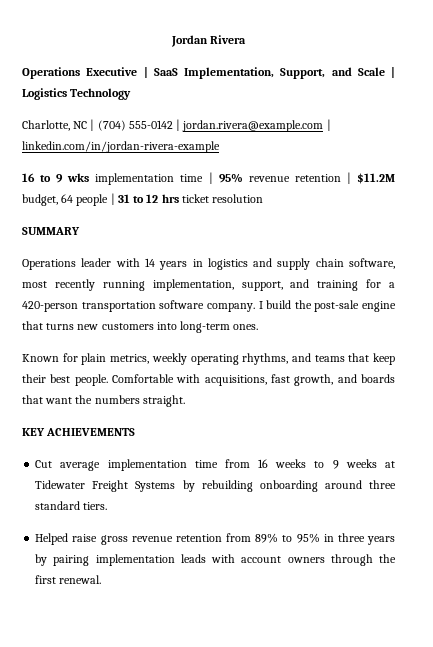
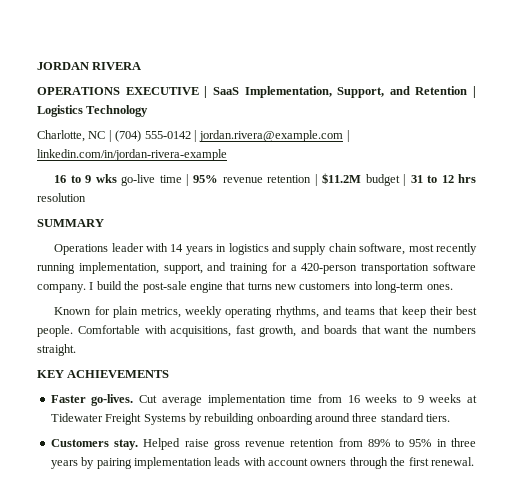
- Jordan Rivera
- Operations Executive | SaaS Implementation, Support, and Scale | Logistics Technology
+ JORDAN RIVERA
+ OPERATIONS EXECUTIVE | SaaS Implementation, Support, and Retention | Logistics Technology
- 16 to 9 wks implementation time | 95% revenue retention | $11.2M budget, 64 people | 31 to 12 hrs ticket resolution
+ 16 to 9 wks go-live time | 95% revenue retention | $11.2M budget | 31 to 12 hrs resolution
+ Faster go-lives.
+ Customers stay.

